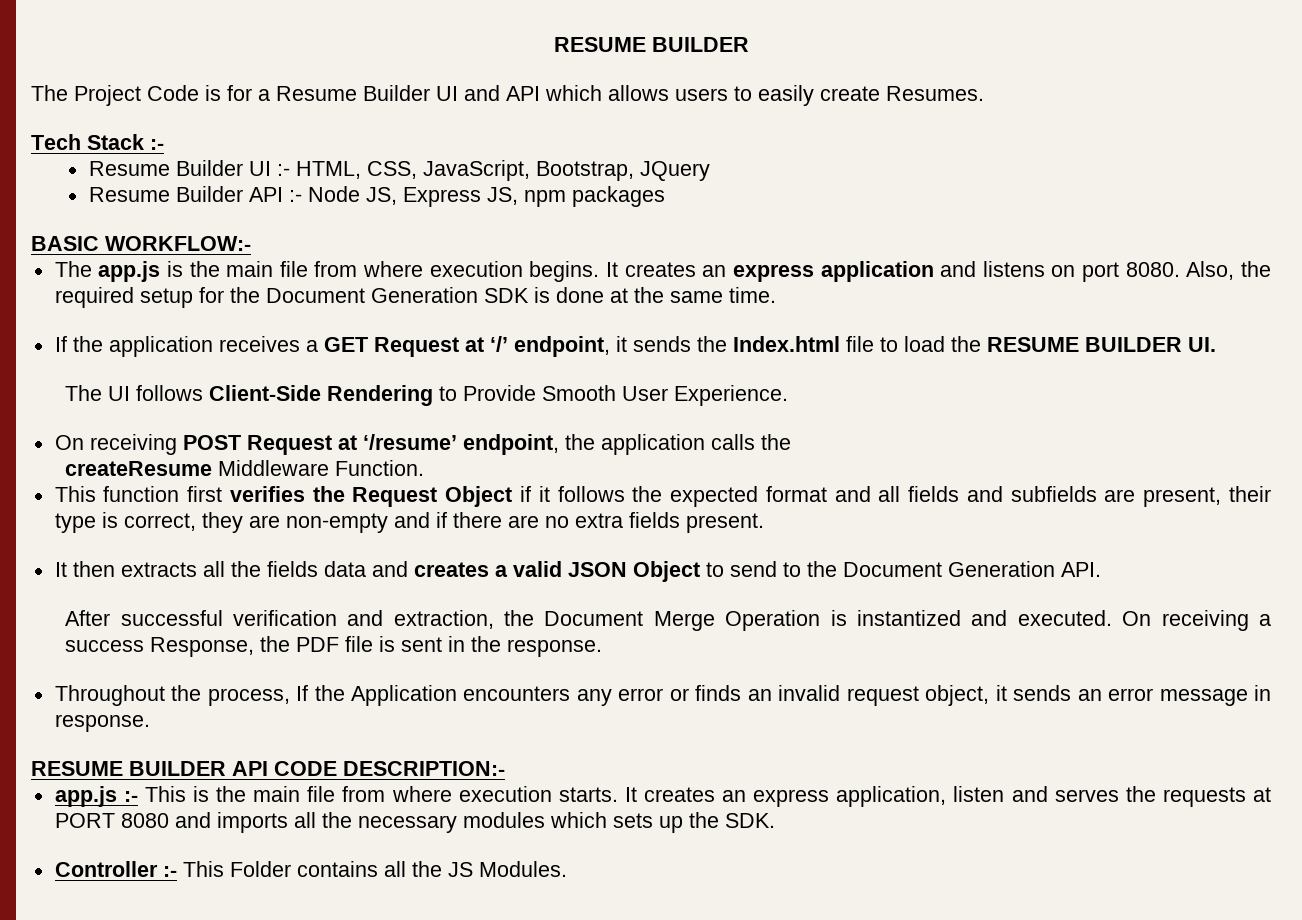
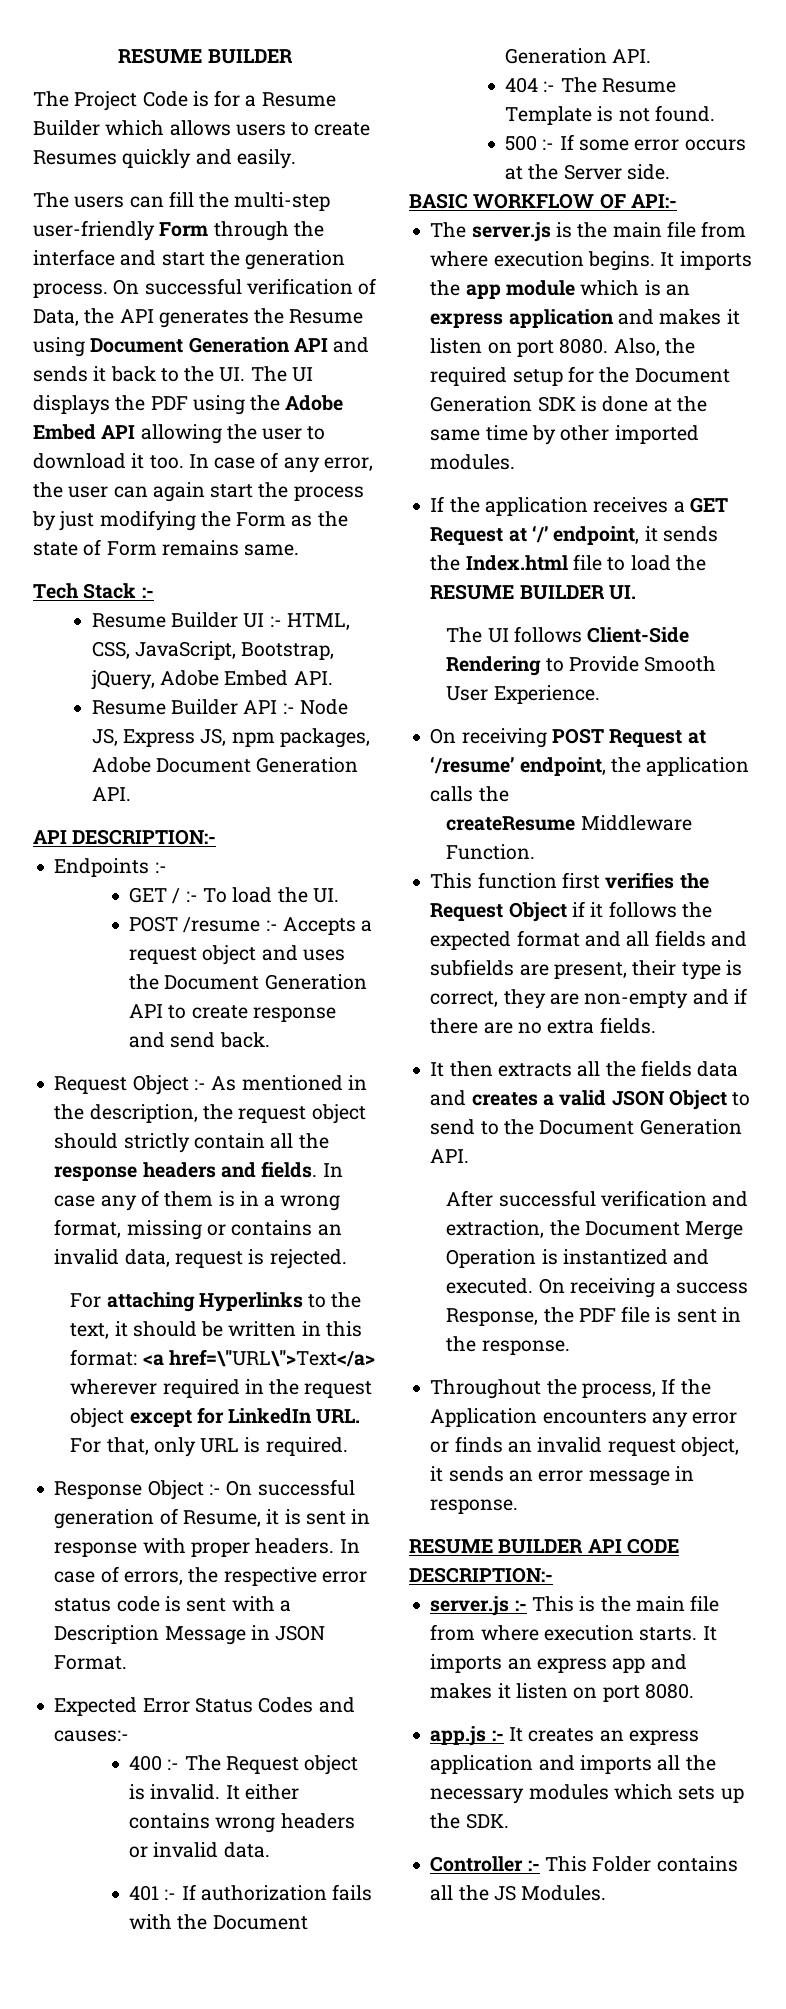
- The Project Code is for a Resume Builder UI and API which allows users to easily create Resumes.
+ The Project Code is for a Resume Builder which allows users to create Resumes quickly and easily.
+ The users can fill the multi-step user-friendly Form through the interface and start the generation process. On successful verification of Data, the API generates the Resume using Document Generation API and sends it back to the UI. The UI displays the PDF using the Adobe Embed API allowing the user to download it too. In case of any error, the user can again start the process by just modifying the Form as the state of Form remains same.
- Resume Builder UI :- HTML, CSS, JavaScript, Bootstrap, JQuery
+ Resume Builder UI :- HTML, CSS, JavaScript, Bootstrap, jQuery, Adobe Embed API.
- Resume Builder API :- Node JS, Express JS, npm packages
- BASIC WORKFLOW:-
- The app.js is the main file from where execution begins.
+ Resume Builder API :- Node JS, Express JS, npm packages, Adobe Document Generation API.
+ API DESCRIPTION:-
+ Endpoints :-
+ GET / :- To load the UI.
+ POST /resume :- Accepts a request object and uses the Document Generation API to create response and send back.
+ Request Object :- As mentioned in the description, the request object should strictly contain all the response headers and fields. In case any of them is in a wrong format, missing or contains an invalid data, request is rejected.
+ For attaching Hyperlinks to the text, it should be written in this format: <a href=\"URL\">Text</a> wherever required in the request object except for LinkedIn URL. For that, only URL is required.
+ Response Object :- On successful generation of Resume, it is sent in response with proper headers. In case of errors, the respective error status code is sent with a Description Message in JSON Format.
+ Expected Error Status Codes and causes:-
+ 400 :- The Request object is invalid. It either contains wrong headers or invalid data.
+ 401 :- If authorization fails with the Document Generation API.
+ 404 :- The Resume Template is not found.
+ 500 :- If some error occurs at the Server side.
+ BASIC WORKFLOW OF API:-
+ The server.js is the main file from where execution begins.
- It creates an express application and listens on port 8080.
+ It imports the app module which is an express application and makes it listen on port 8080.
- Also, the required setup for the Document Generation SDK is done at the same time.
+ Also, the required setup for the Document Generation SDK is done at the same time by other imported modules.
- This function first verifies the Request Object if it follows the expected format and all fields and subfields are present, their type is correct, they are non-empty and if there are no extra fields present.
+ This function first verifies the Request Object if it follows the expected format and all fields and subfields are present, their type is correct, they are non-empty and if there are no extra fields.
- app.js :- This is the main file from where execution starts.
+ server.js :- This is the main file from where execution starts.
- It creates an express application, listen and serves the requests at PORT 8080 and imports all the necessary modules which sets up the SDK.
+ It imports an express app and makes it listen on port 8080.
+ app.js :- It creates an express application and imports all the necessary modules which sets up the SDK.

